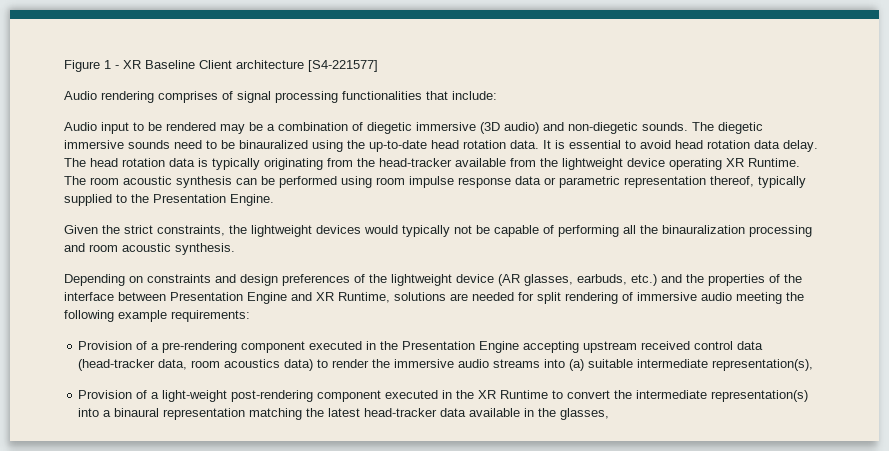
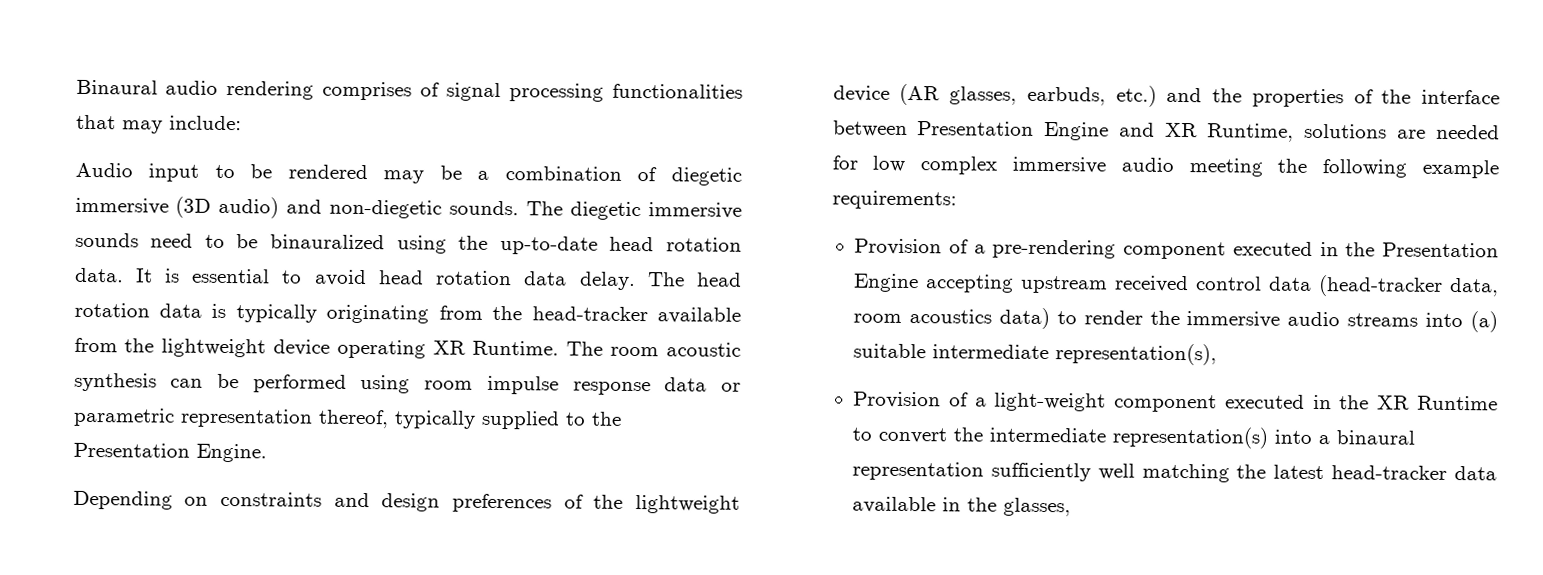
- Figure 1 - XR Baseline Client architecture [S4-221577]
- Audio rendering comprises of signal processing functionalities that include:
+ Binaural audio rendering comprises of signal processing functionalities that may include:
- Given the strict constraints, the lightweight devices would typically not be capable of performing all the binauralization processing and room acoustic synthesis.
- Depending on constraints and design preferences of the lightweight device (AR glasses, earbuds, etc.) and the properties of the interface between Presentation Engine and XR Runtime, solutions are needed for split rendering of immersive audio meeting the following example requirements:
+ Depending on constraints and design preferences of the lightweight device (AR glasses, earbuds, etc.) and the properties of the interface between Presentation Engine and XR Runtime, solutions are needed for low complex immersive audio meeting the following example requirements:
- Provision of a light-weight post-rendering component executed in the XR Runtime to convert the intermediate representation(s) into a binaural representation matching the latest head-tracker data available in the glasses,
+ Provision of a light-weight component executed in the XR Runtime to convert the intermediate representation(s) into a binaural representation sufficiently well matching the latest head-tracker data available in the glasses,

